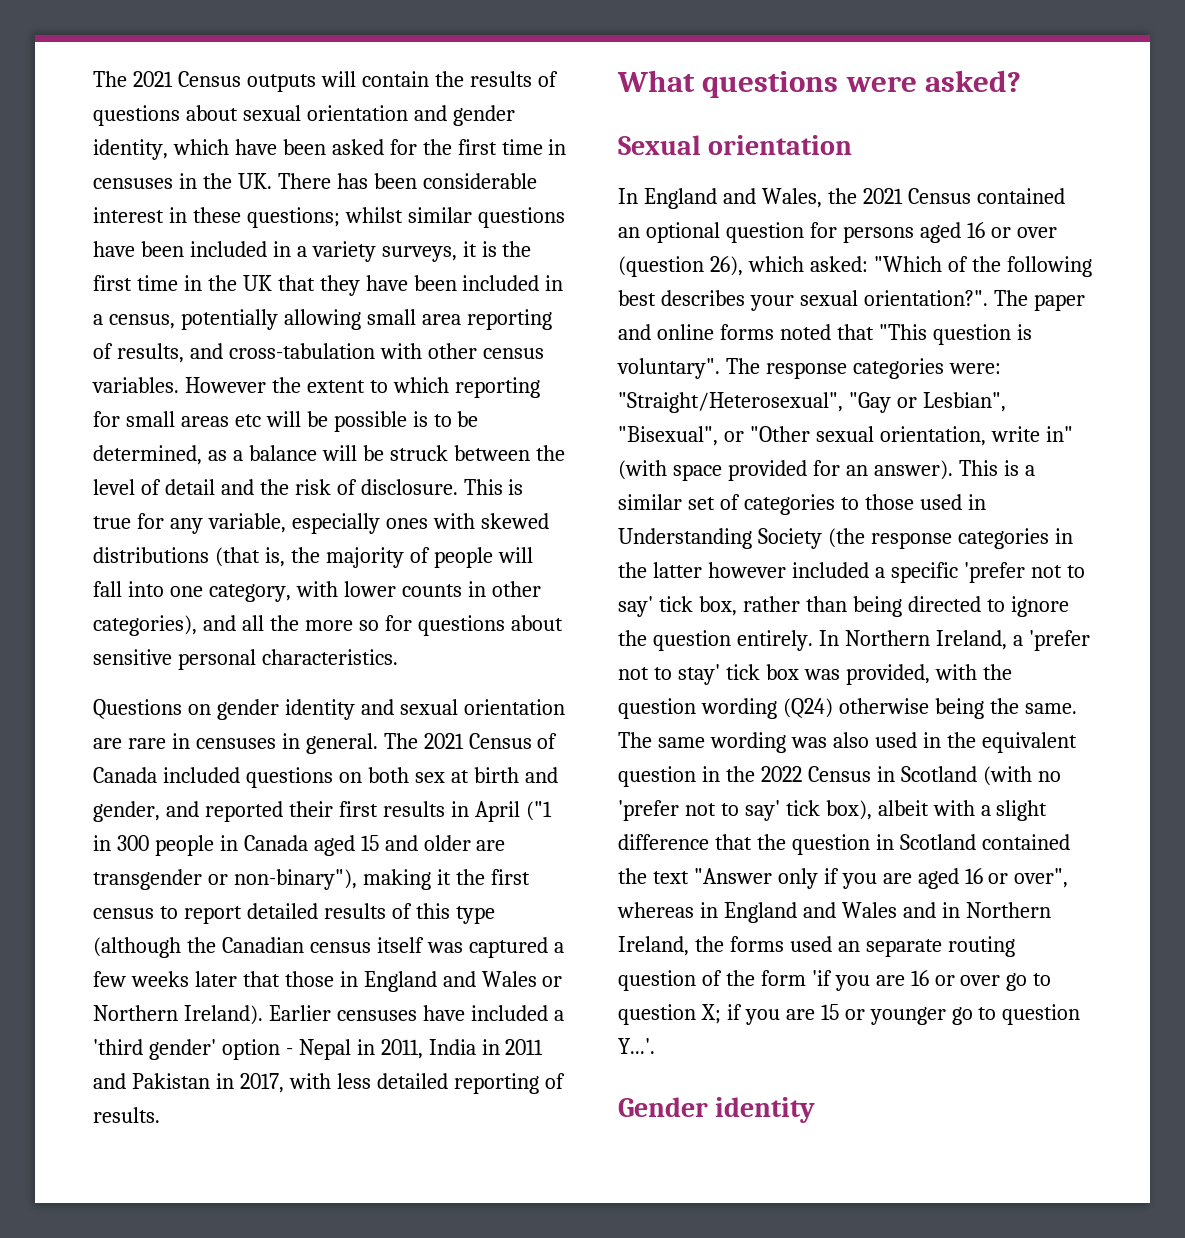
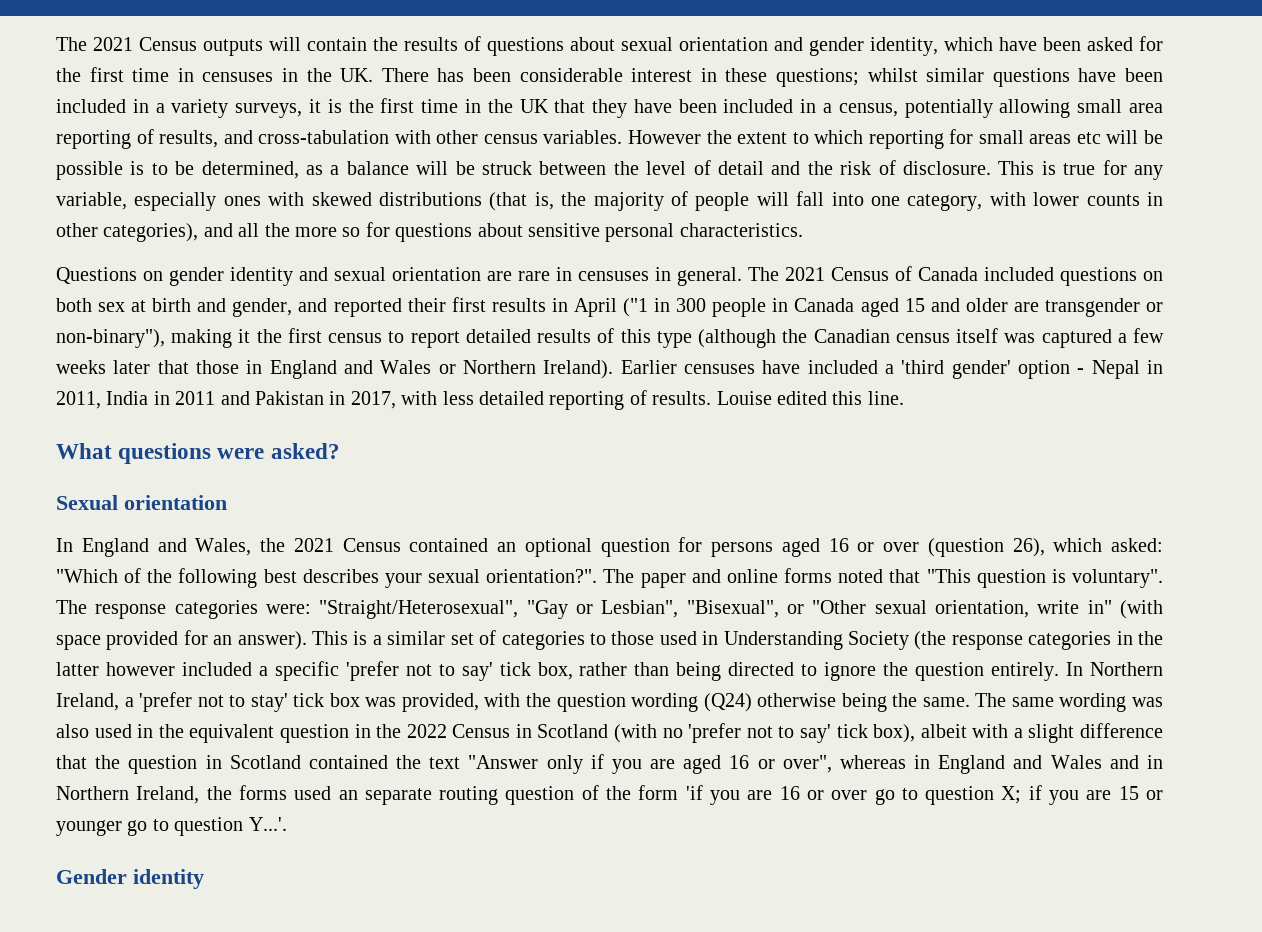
+ Louise edited this line.

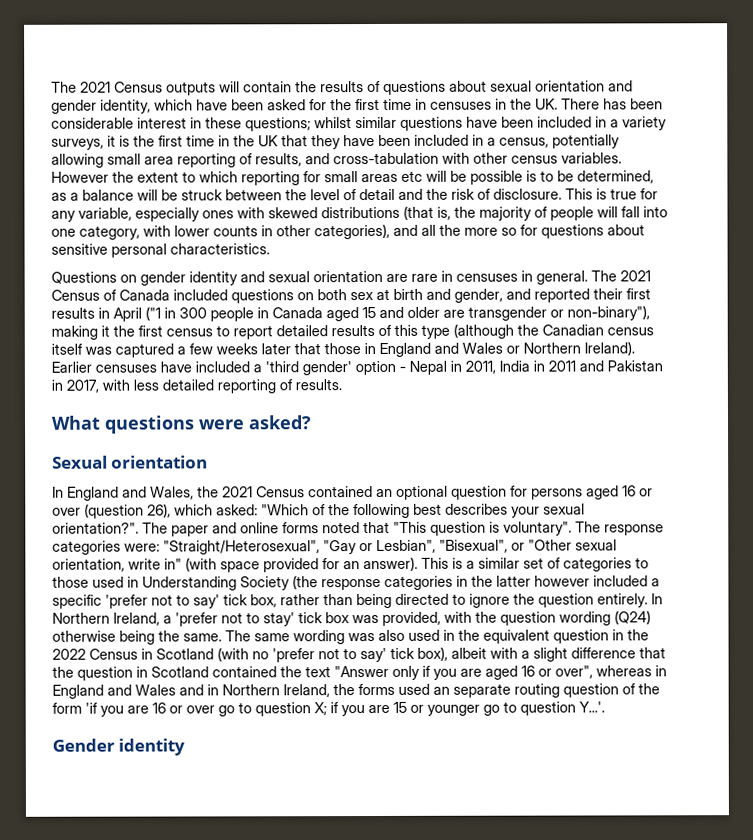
- Louise edited this line.

